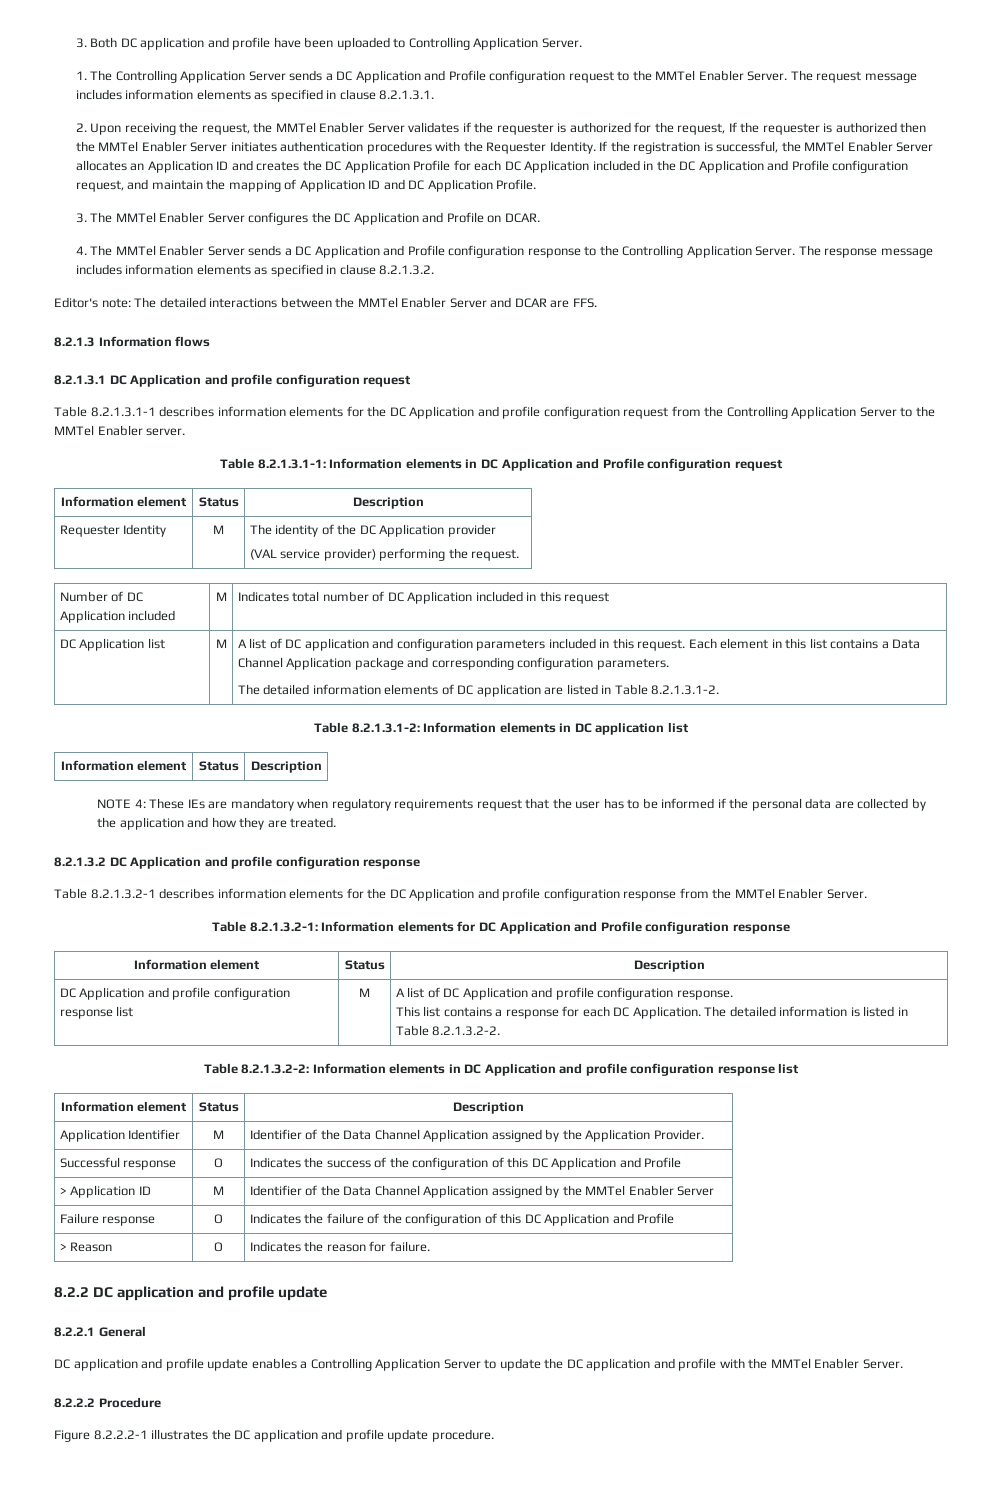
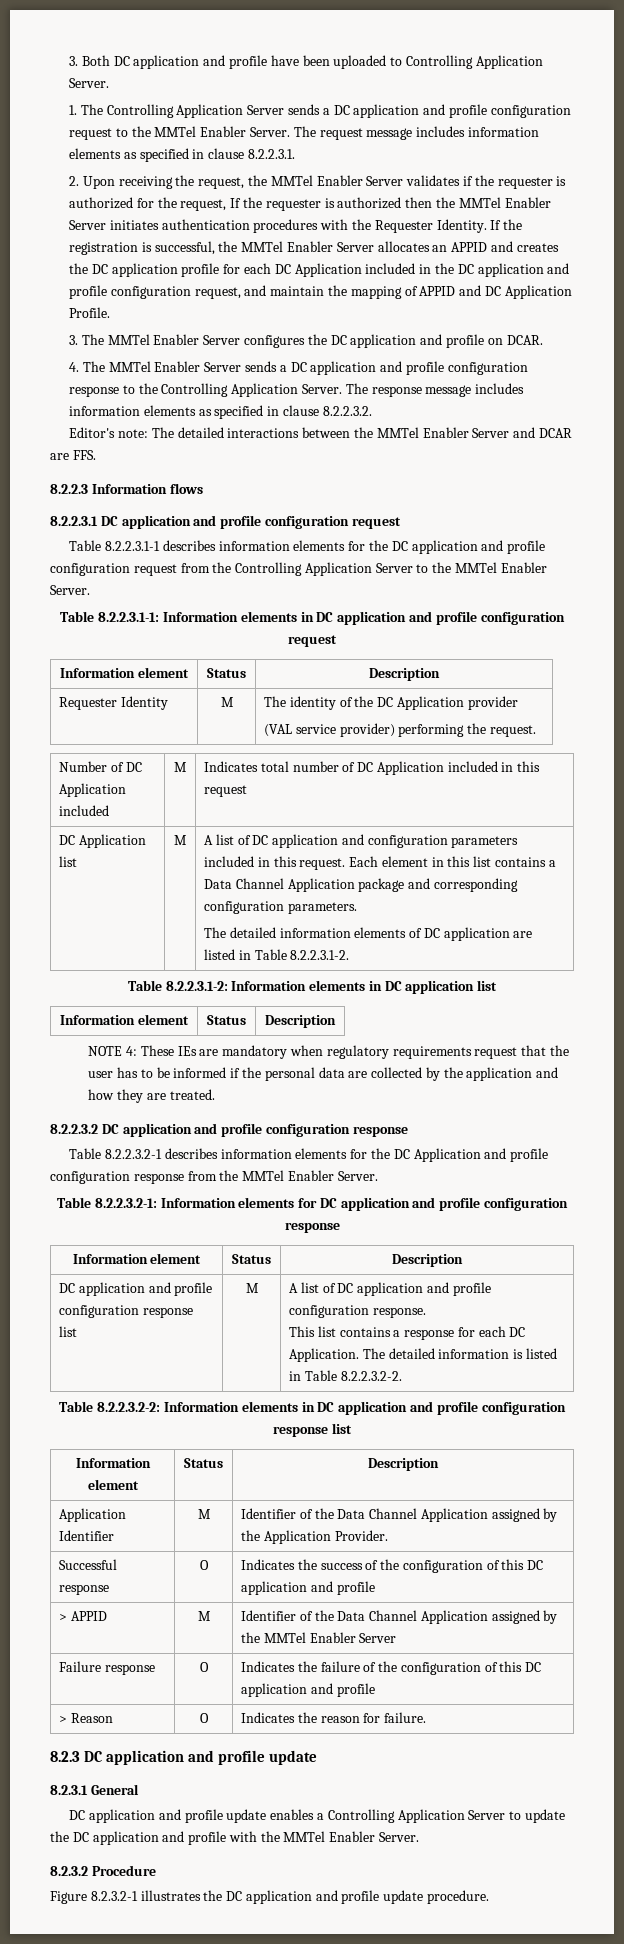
- 1. The Controlling Application Server sends a DC Application and Profile configuration request to the MMTel Enabler Server.
+ 1. The Controlling Application Server sends a DC application and profile configuration request to the MMTel Enabler Server.
- The request message includes information elements as specified in clause 8.2.1.3.1.
+ The request message includes information elements as specified in clause 8.2.2.3.1.
- If the registration is successful, the MMTel Enabler Server allocates an Application ID and creates the DC Application Profile for each DC Application included in the DC Application and Profile configuration request, and maintain the mapping of Application ID and DC Application Profile.
+ If the registration is successful, the MMTel Enabler Server allocates an APPID and creates the DC application profile for each DC Application included in the DC application and profile configuration request, and maintain the mapping of APPID and DC Application Profile.
- 3. The MMTel Enabler Server configures the DC Application and Profile on DCAR.
+ 3. The MMTel Enabler Server configures the DC application and profile on DCAR.
- 4. The MMTel Enabler Server sends a DC Application and Profile configuration response to the Controlling Application Server.
+ 4. The MMTel Enabler Server sends a DC application and profile configuration response to the Controlling Application Server.
- The response message includes information elements as specified in clause 8.2.1.3.2.
+ The response message includes information elements as specified in clause 8.2.2.3.2.
- 8.2.1.3 Information flows
+ 8.2.2.3 Information flows
- 8.2.1.3.1 DC Application and profile configuration request
+ 8.2.2.3.1 DC application and profile configuration request
- Table 8.2.1.3.1-1 describes information elements for the DC Application and profile configuration request from the Controlling Application Server to the MMTel Enabler server.
- Table 8.2.1.3.1-1: Information elements in DC Application and Profile configuration request
+ Table 8.2.2.3.1-1 describes information elements for the DC application and profile configuration request from the Controlling Application Server to the MMTel Enabler Server.
+ Table 8.2.2.3.1-1: Information elements in DC application and profile configuration request
- The detailed information elements of DC application are listed in Table 8.2.1.3.1-2.
- Table 8.2.1.3.1-2: Information elements in DC application list
+ The detailed information elements of DC application are listed in Table 8.2.2.3.1-2.
+ Table 8.2.2.3.1-2: Information elements in DC application list
- 8.2.1.3.2 DC Application and profile configuration response
+ 8.2.2.3.2 DC application and profile configuration response
- Table 8.2.1.3.2-1 describes information elements for the DC Application and profile configuration response from the MMTel Enabler Server.
+ Table 8.2.2.3.2-1 describes information elements for the DC Application and profile configuration response from the MMTel Enabler Server.
- Table 8.2.1.3.2-1: Information elements for DC Application and Profile configuration response
+ Table 8.2.2.3.2-1: Information elements for DC application and profile configuration response
- DC Application and profile configuration response list | M | A list of DC Application and profile configuration response.
- This list contains a response for each DC Application. The detailed information is listed in Table 8.2.1.3.2-2.
- Table 8.2.1.3.2-2: Information elements in DC Application and profile configuration response list
+ DC application and profile configuration response list | M | A list of DC application and profile configuration response.
+ This list contains a response for each DC Application. The detailed information is listed in Table 8.2.2.3.2-2.
+ Table 8.2.2.3.2-2: Information elements in DC application and profile configuration response list
- Successful response | O | Indicates the success of the configuration of this DC Application and Profile
- > Application ID | M | Identifier of the Data Channel Application assigned by the MMTel Enabler Server
+ Successful response | O | Indicates the success of the configuration of this DC application and profile
+ > APPID | M | Identifier of the Data Channel Application assigned by the MMTel Enabler Server
- Failure response | O | Indicates the failure of the configuration of this DC Application and Profile
+ Failure response | O | Indicates the failure of the configuration of this DC application and profile
- 8.2.2 DC application and profile update
+ 8.2.3 DC application and profile update
- 8.2.2.1 General
+ 8.2.3.1 General
- 8.2.2.2 Procedure
+ 8.2.3.2 Procedure
- Figure 8.2.2.2-1 illustrates the DC application and profile update procedure.
+ Figure 8.2.3.2-1 illustrates the DC application and profile update procedure.

